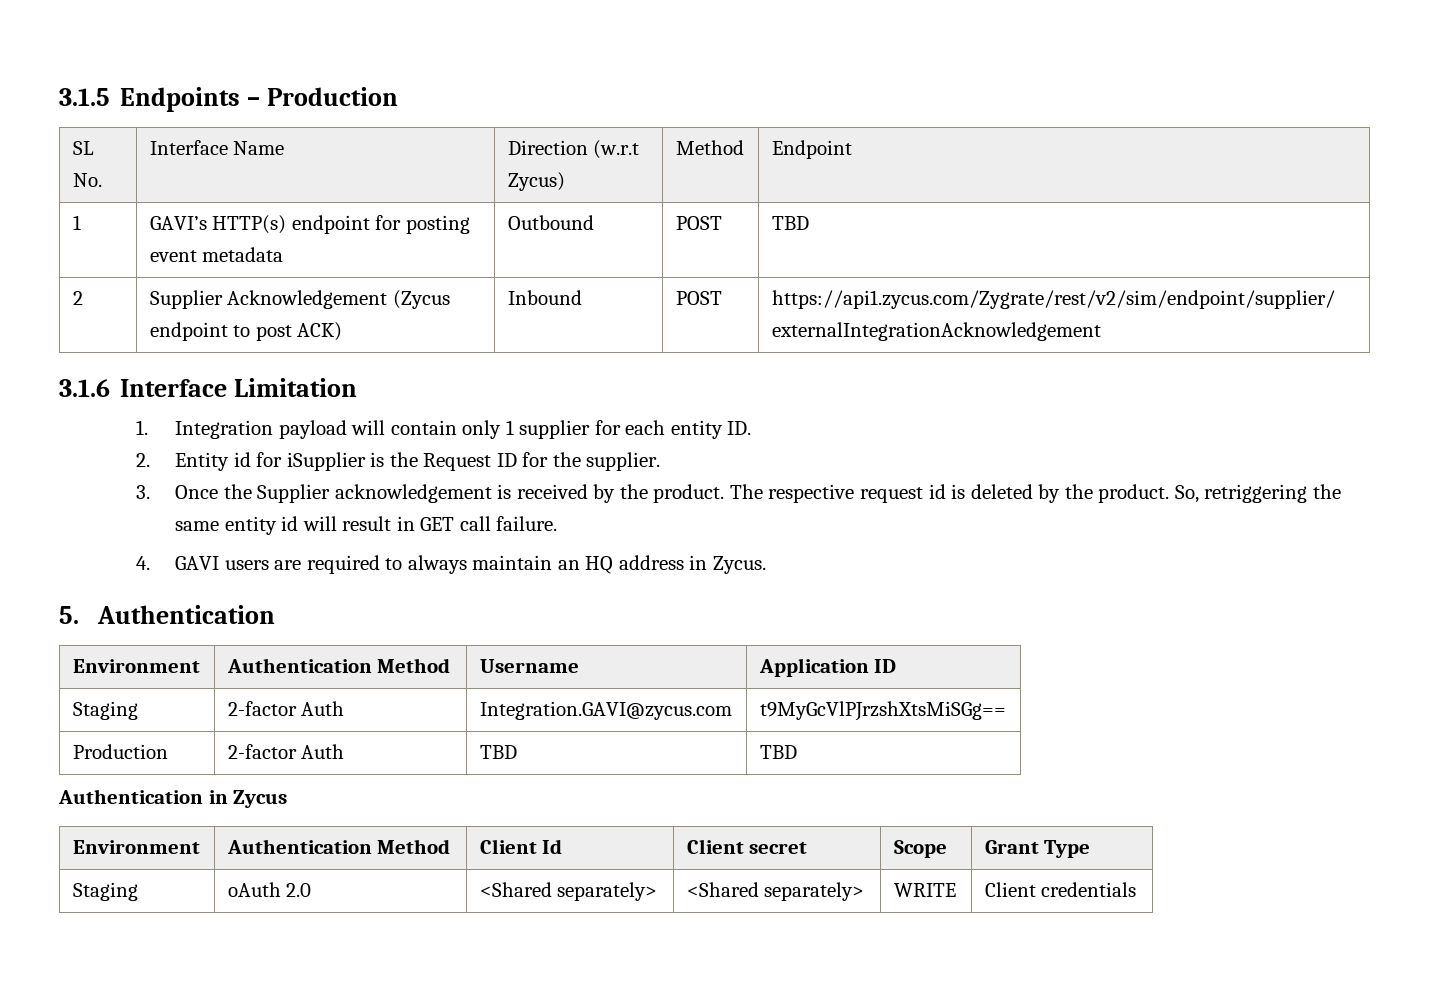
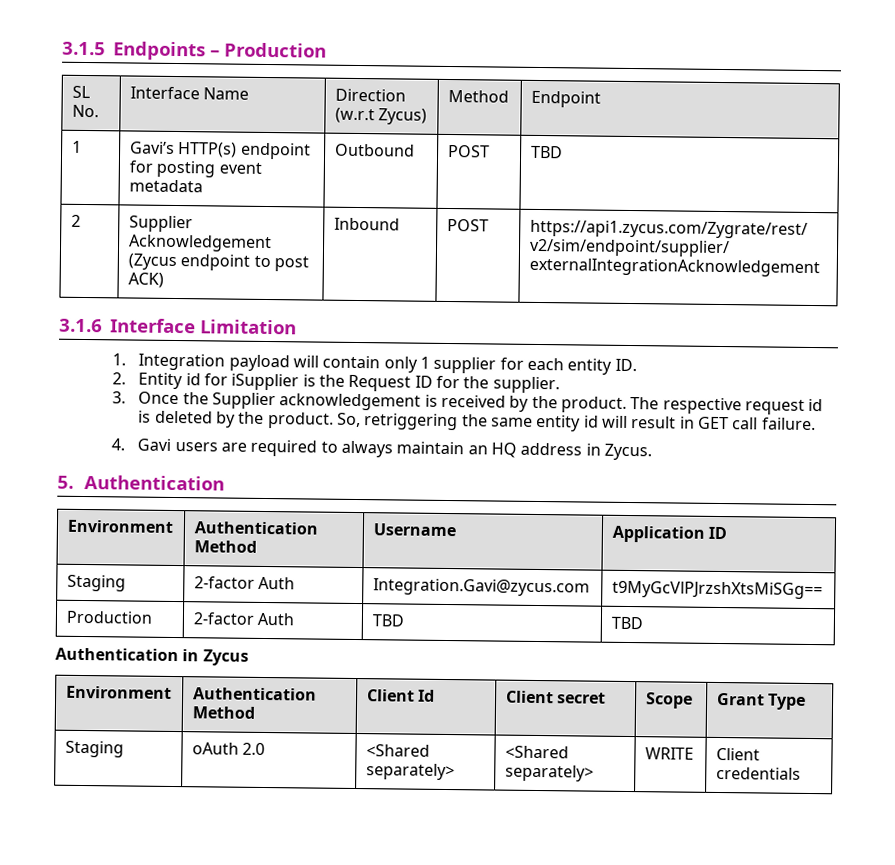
- 1 | GAVI’s HTTP(s) endpoint for posting event metadata | Outbound | POST | TBD
+ 1 | Gavi’s HTTP(s) endpoint for posting event metadata | Outbound | POST | TBD
- 4. GAVI users are required to always maintain an HQ address in Zycus.
+ 4. Gavi users are required to always maintain an HQ address in Zycus.
- Staging | 2-factor Auth | Integration.GAVI@zycus.com | t9MyGcVlPJrzshXtsMiSGg==
+ Staging | 2-factor Auth | Integration.Gavi@zycus.com | t9MyGcVlPJrzshXtsMiSGg==

